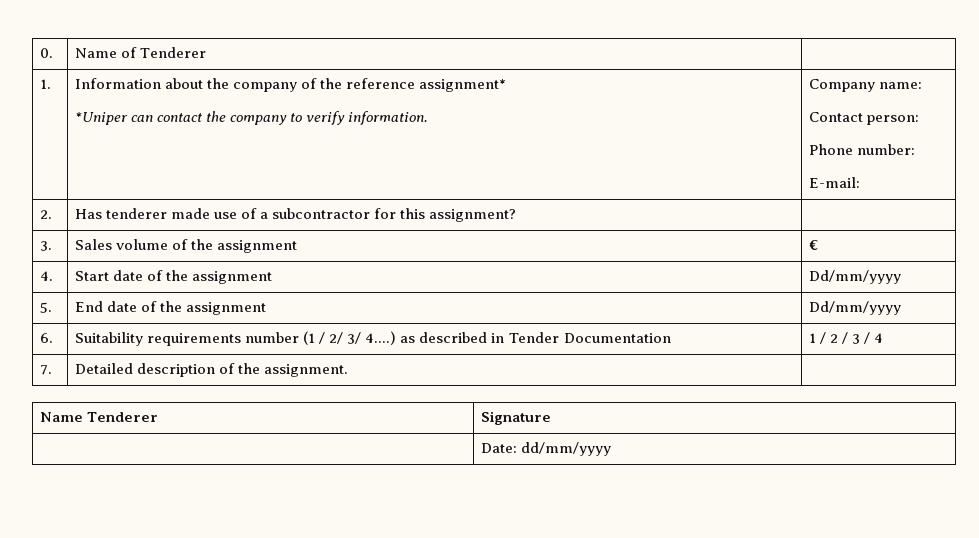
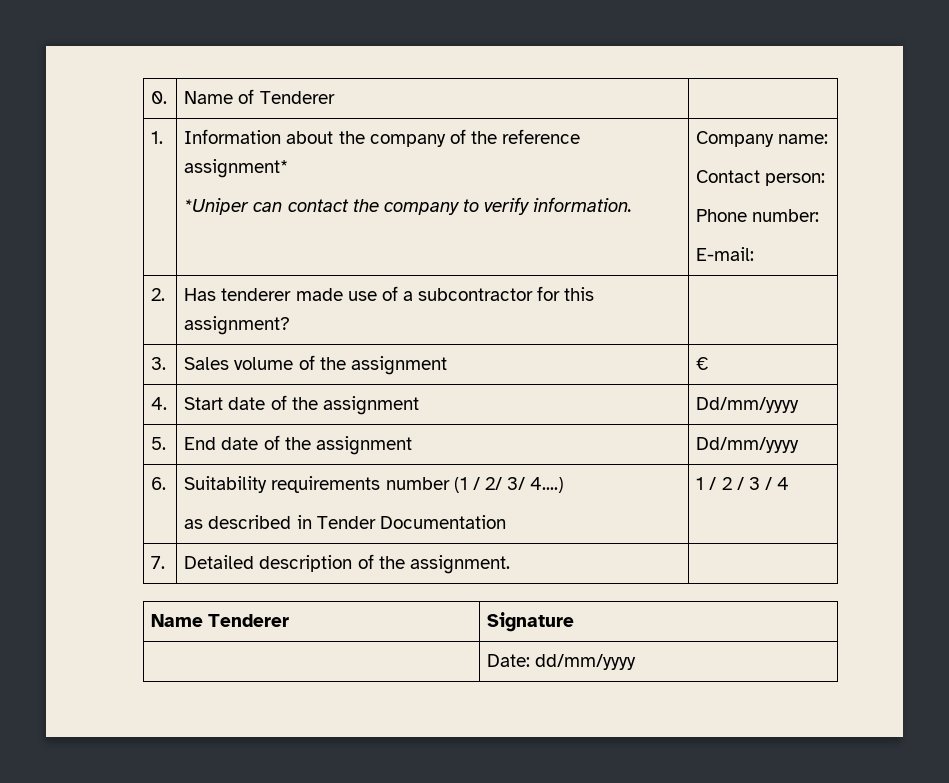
- 6. | Suitability requirements number (1 / 2/ 3/ 4....) as described in Tender Documentation | 1 / 2 / 3 / 4
+ 6. | Suitability requirements number (1 / 2/ 3/ 4....)
+ as described in Tender Documentation | 1 / 2 / 3 / 4

